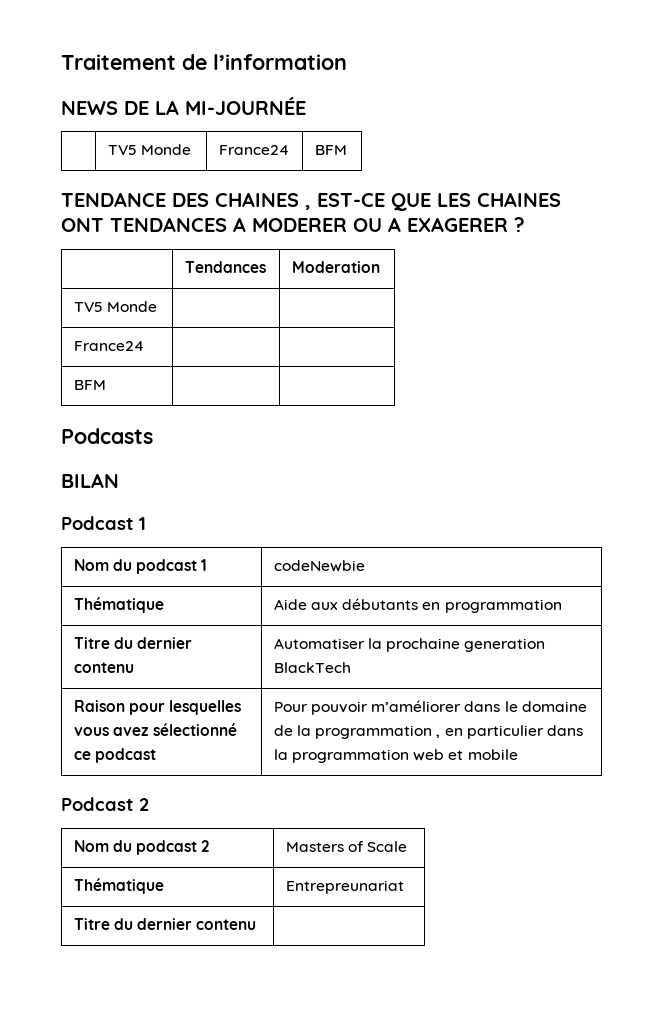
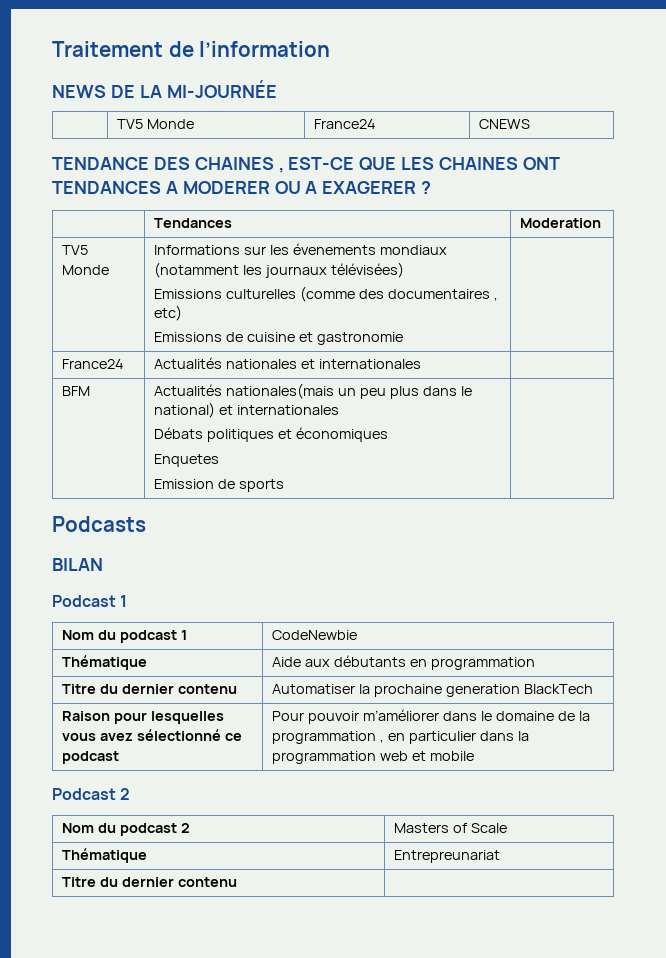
- | TV5 Monde | France24 | BFM
+ | TV5 Monde | France24 | CNEWS
- TV5 Monde | |
- France24 | |
- BFM | |
+ TV5 Monde | Informations sur les évenements mondiaux (notamment les journaux télévisées)
+ Emissions culturelles (comme des documentaires , etc)
+ Emissions de cuisine et gastronomie |
+ France24 | Actualités nationales et internationales |
+ BFM | Actualités nationales(mais un peu plus dans le national) et internationales
+ Débats politiques et économiques
+ Enquetes
+ Emission de sports |
- Nom du podcast 1 | codeNewbie
+ Nom du podcast 1 | CodeNewbie

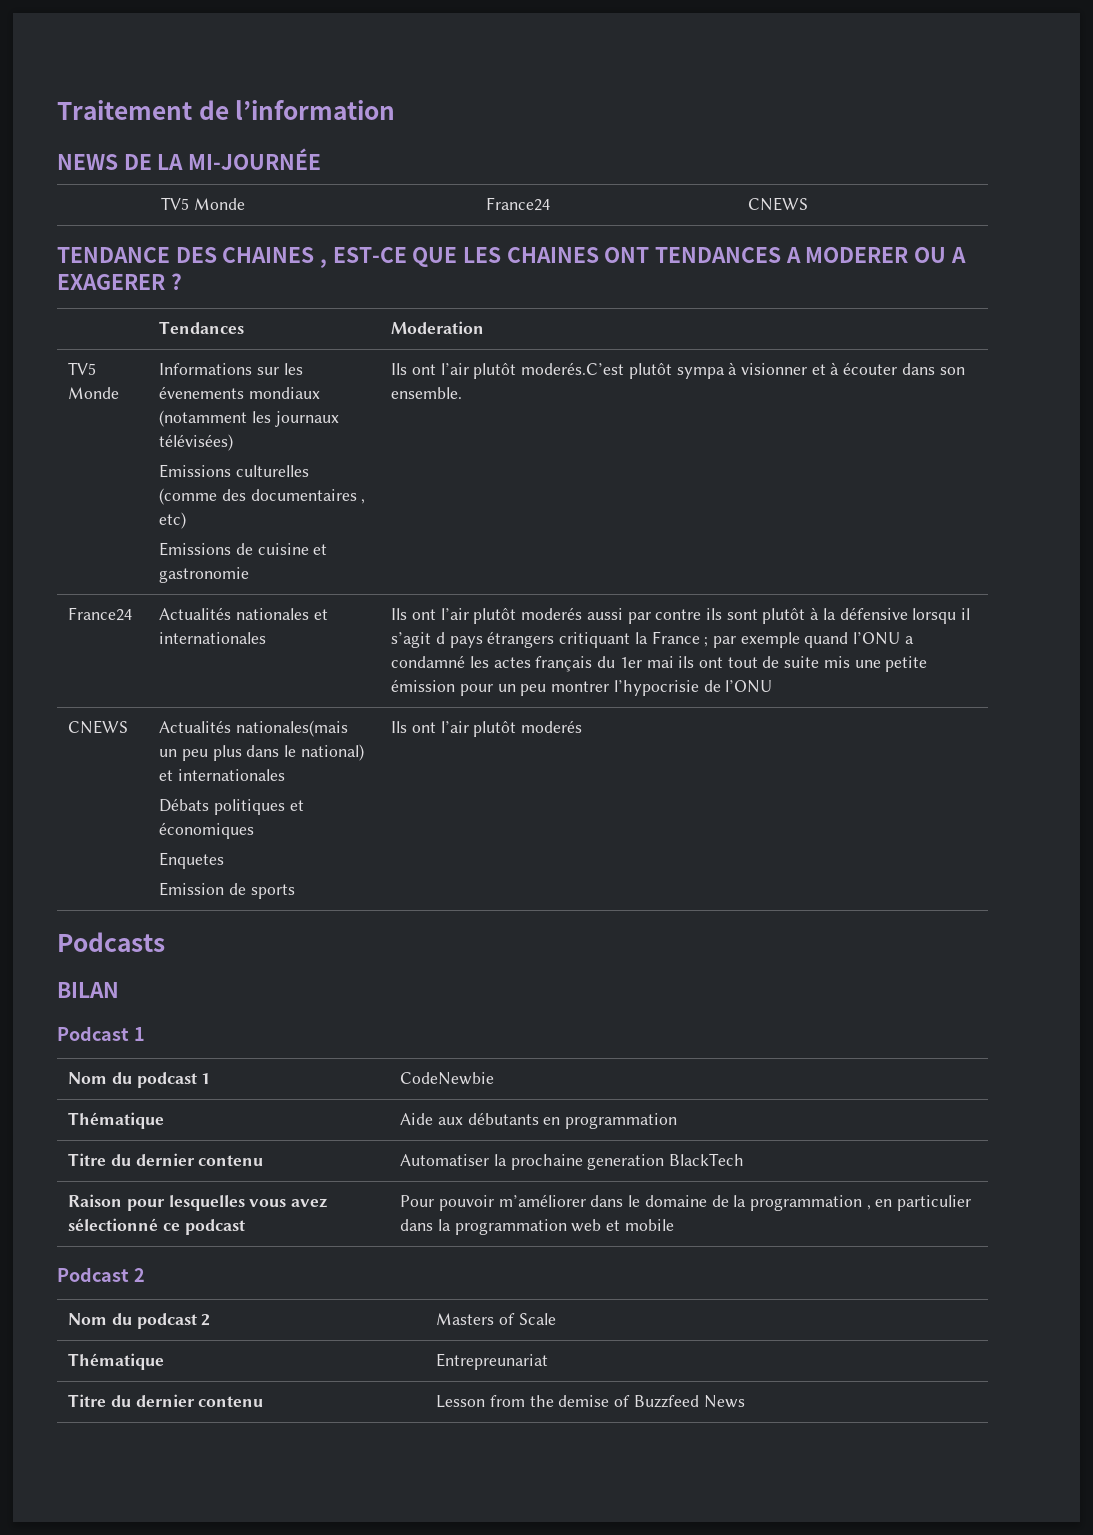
  TV5 Monde | Informations sur les évenements mondiaux (notamment les journaux télévisées)
  Emissions culturelles (comme des documentaires , etc)
- Emissions de cuisine et gastronomie |
+ Emissions de cuisine et gastronomie | Ils ont l’air plutôt moderés.C’est plutôt sympa à visionner et à écouter dans son ensemble.
- BFM | Actualités nationales(mais un peu plus dans le national) et internationales
+ Ils ont l’air plutôt moderés aussi par contre ils sont plutôt à la défensive lorsqu il s’agit d pays étrangers critiquant la France ; par exemple quand l’ONU a condamné les actes français du 1er mai ils ont tout de suite mis une petite émission pour un peu montrer l’hypocrisie de l’ONU
+ CNEWS | Actualités nationales(mais un peu plus dans le national) et internationales
  Débats politiques et économiques
  Enquetes
- Emission de sports |
+ Emission de sports | Ils ont l’air plutôt moderés
  Thématique | Entrepreunariat
- Titre du dernier contenu |
+ Titre du dernier contenu | Lesson from the demise of Buzzfeed News

